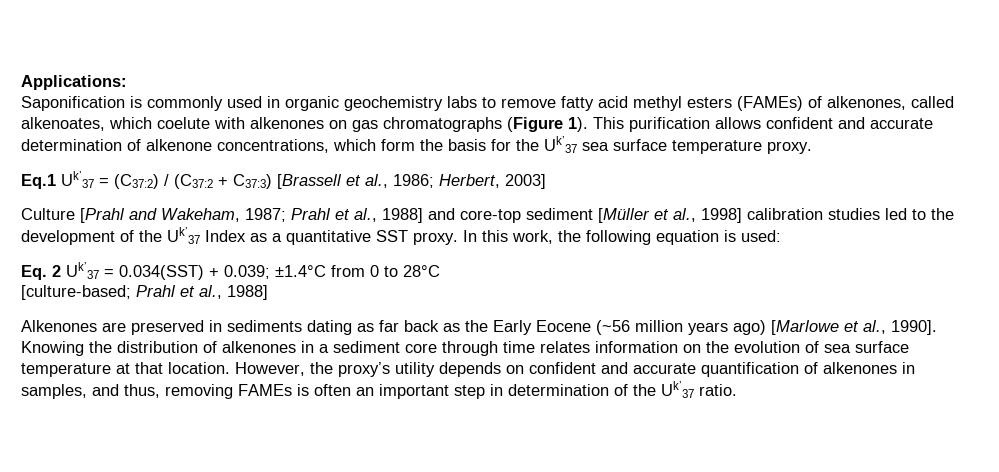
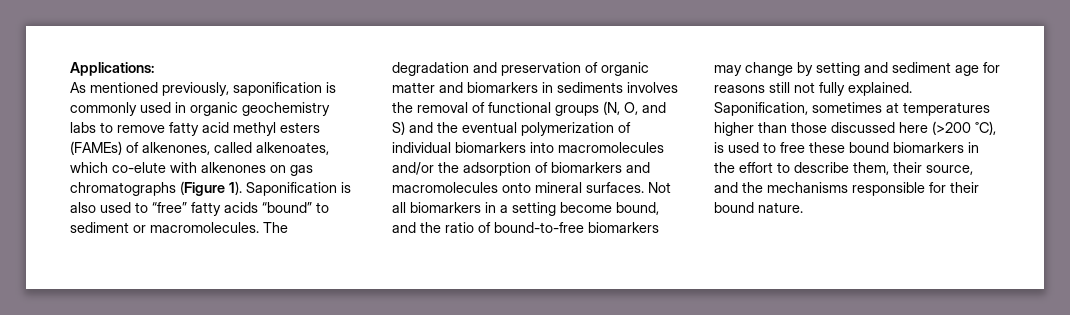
- Saponification is commonly used in organic geochemistry labs to remove fatty acid methyl esters (FAMEs) of alkenones, called alkenoates, which coelute with alkenones on gas chromatographs (Figure 1).
+ As mentioned previously, saponification is commonly used in organic geochemistry labs to remove fatty acid methyl esters (FAMEs) of alkenones, called alkenoates, which co-elute with alkenones on gas chromatographs (Figure 1).
- This purification allows confident and accurate determination of alkenone concentrations, which form the basis for the Uk’37 sea surface temperature proxy.
- Eq.1 Uk’37 = (C37:2) / (C37:2 + C37:3) [Brassell et al., 1986; Herbert, 2003]
- Culture [Prahl and Wakeham, 1987; Prahl et al., 1988] and core-top sediment [Müller et al., 1998] calibration studies led to the development of the Uk’37 Index as a quantitative SST proxy. In this work, the following equation is used:
- Eq. 2 Uk’37 = 0.034(SST) + 0.039; ±1.4°C from 0 to 28°C
- [culture-based; Prahl et al., 1988]
- Alkenones are preserved in sediments dating as far back as the Early Eocene (~56 million years ago) [Marlowe et al., 1990]. Knowing the distribution of alkenones in a sediment core through time relates information on the evolution of sea surface temperature at that location. However, the proxy’s utility depends on confident and accurate quantification of alkenones in samples, and thus, removing FAMEs is often an important step in determination of the Uk’37 ratio.
+ Saponification is also used to “free” fatty acids “bound” to sediment or macromolecules. The degradation and preservation of organic matter and biomarkers in sediments involves the removal of functional groups (N, O, and S) and the eventual polymerization of individual biomarkers into macromolecules and/or the adsorption of biomarkers and macromolecules onto mineral surfaces. Not all biomarkers in a setting become bound, and the ratio of bound-to-free biomarkers may change by setting and sediment age for reasons still not fully explained. Saponification, sometimes at temperatures higher than those discussed here (>200 ˚C), is used to free these bound biomarkers in the effort to describe them, their source, and the mechanisms responsible for their bound nature.

